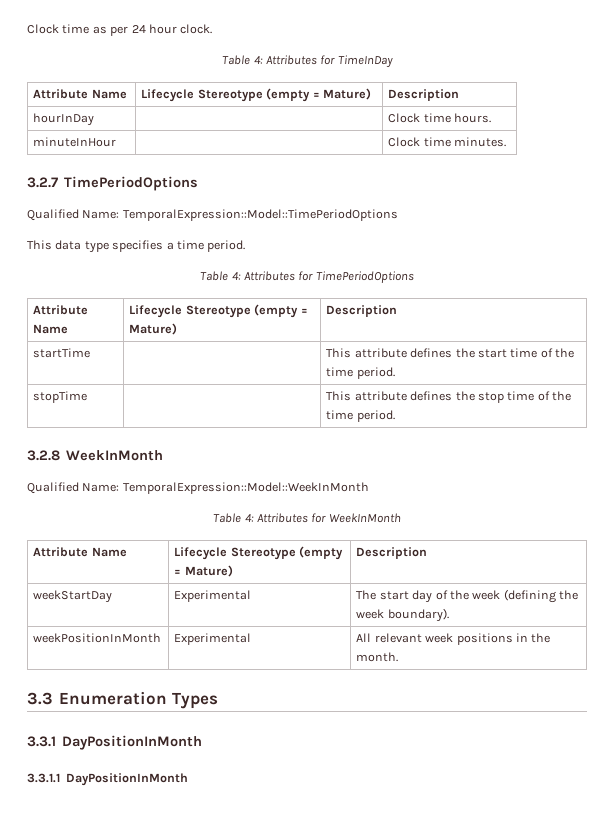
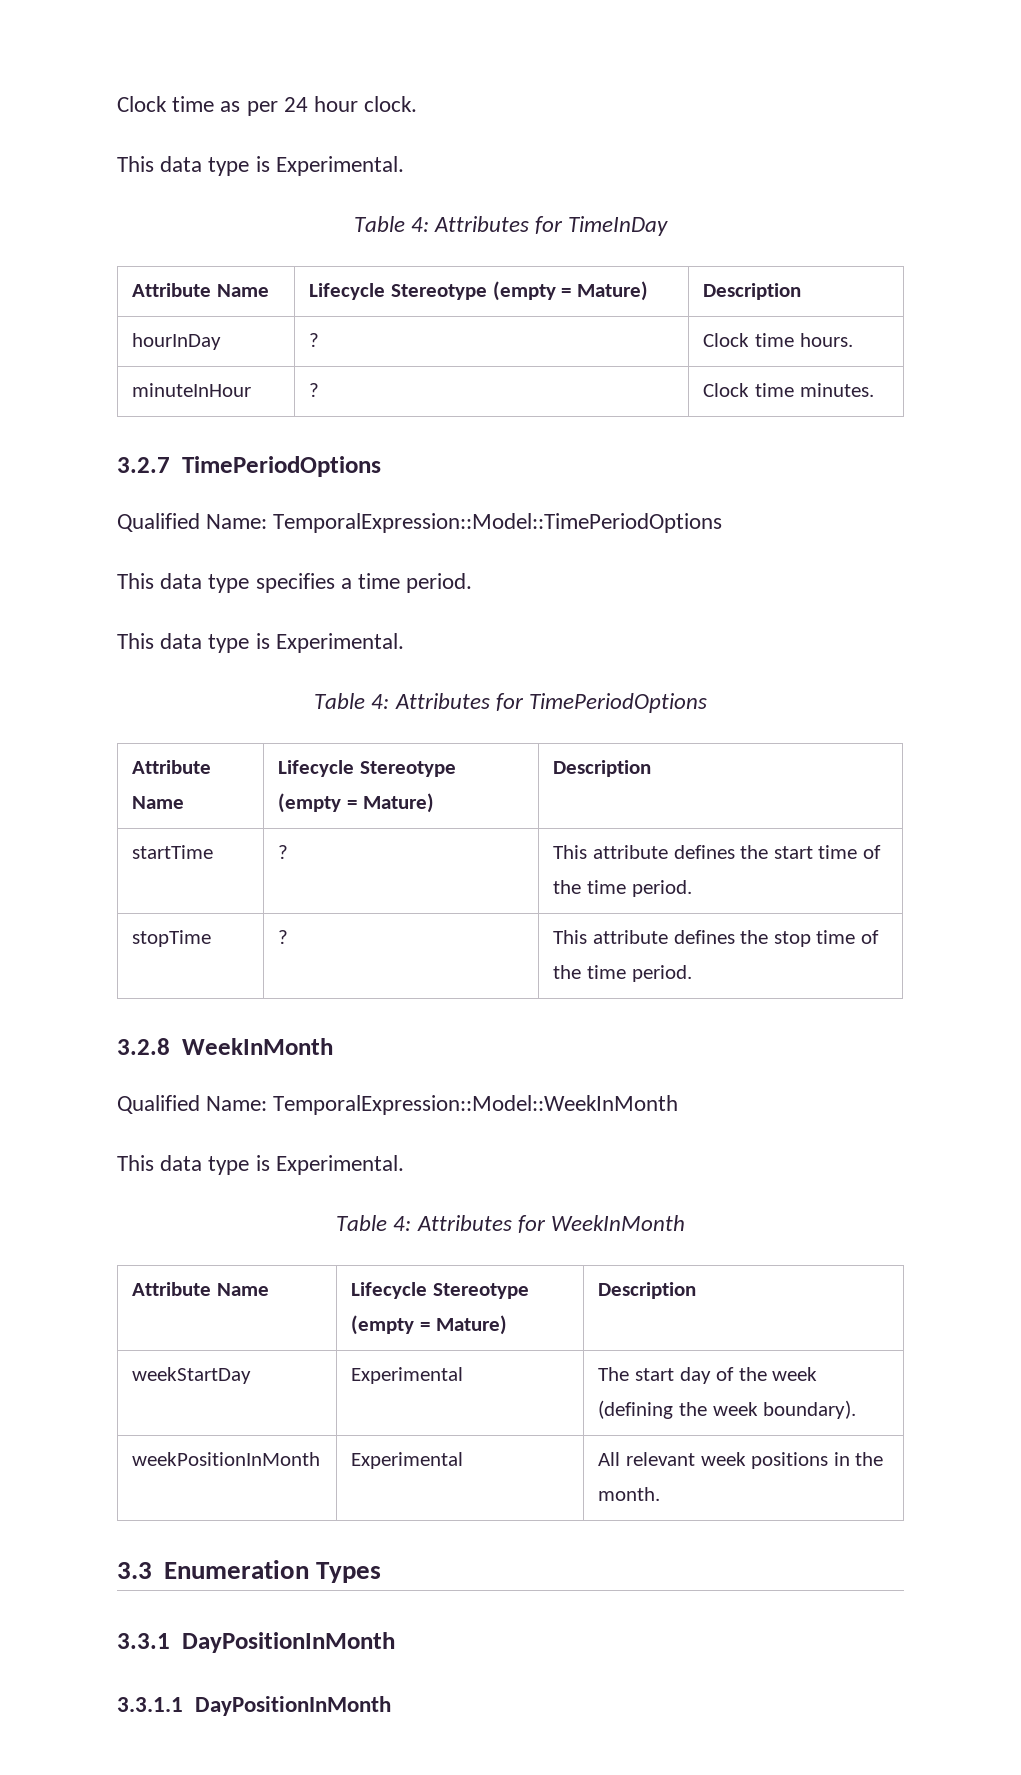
  Clock time as per 24 hour clock.
+ This data type is Experimental.
- hourInDay | | Clock time hours.
+ hourInDay | ? | Clock time hours.
- minuteInHour | | Clock time minutes.
+ minuteInHour | ? | Clock time minutes.
  This data type specifies a time period.
+ This data type is Experimental.
- startTime | | This attribute defines the start time of the time period.
+ startTime | ? | This attribute defines the start time of the time period.
- stopTime | | This attribute defines the stop time of the time period.
+ stopTime | ? | This attribute defines the stop time of the time period.
  Qualified Name: TemporalExpression::Model::WeekInMonth
+ This data type is Experimental.

